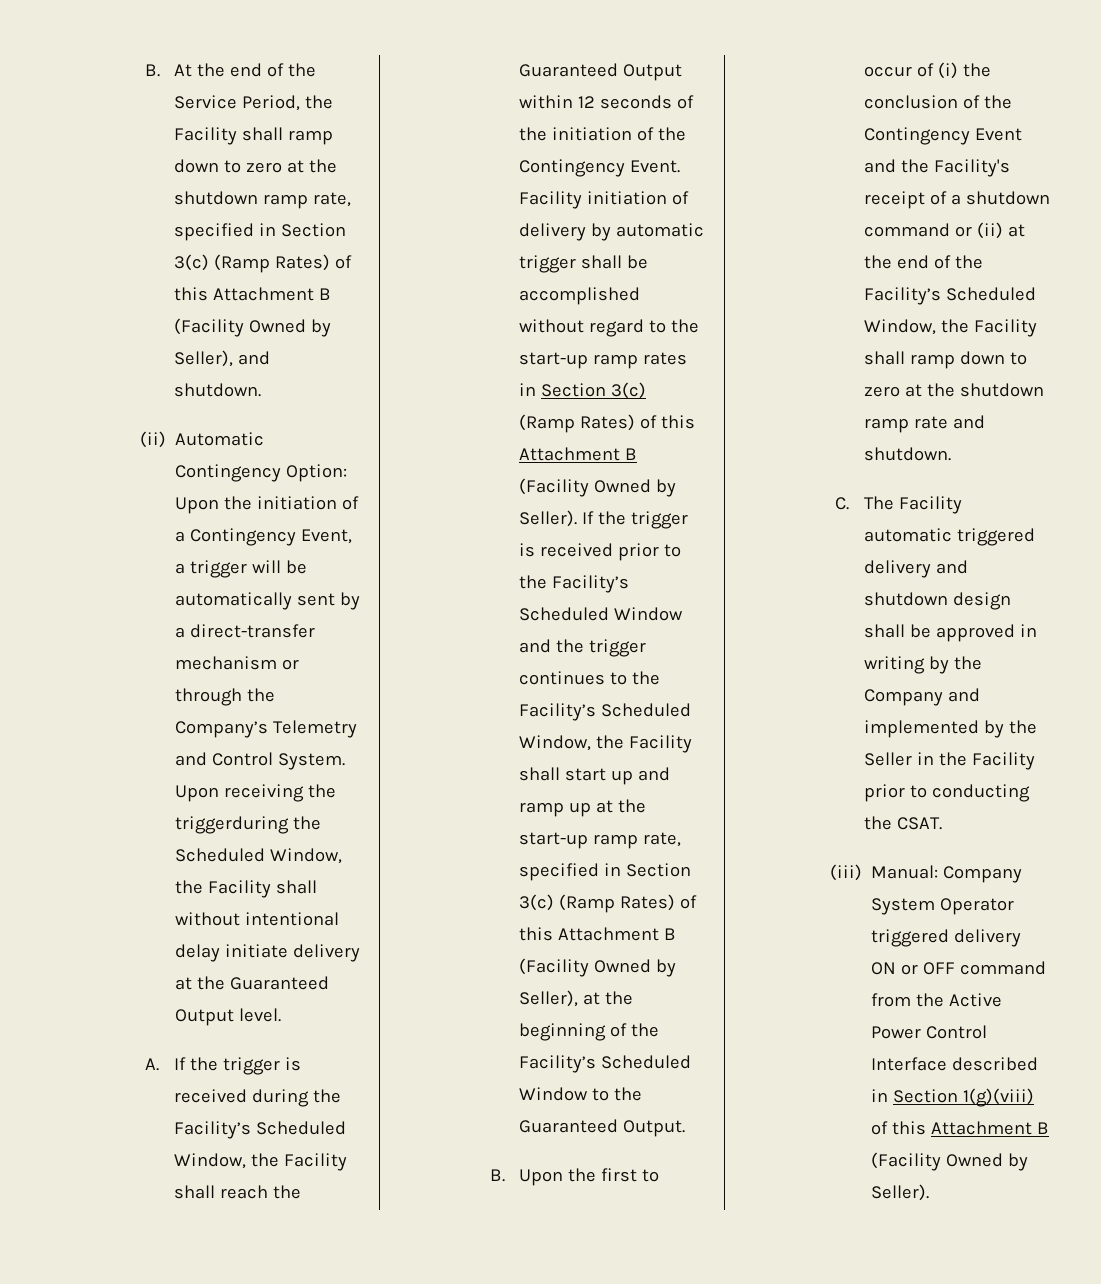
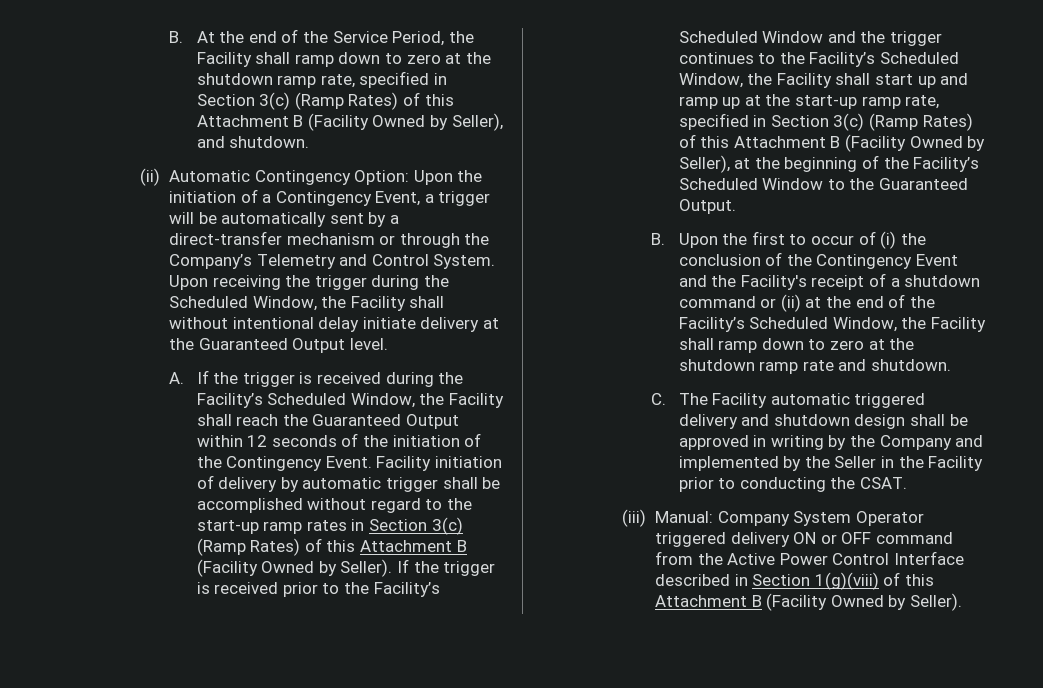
- Upon receiving the triggerduring the Scheduled Window, the Facility shall without intentional delay initiate delivery at the Guaranteed Output level.
+ Upon receiving the trigger during the Scheduled Window, the Facility shall without intentional delay initiate delivery at the Guaranteed Output level.

